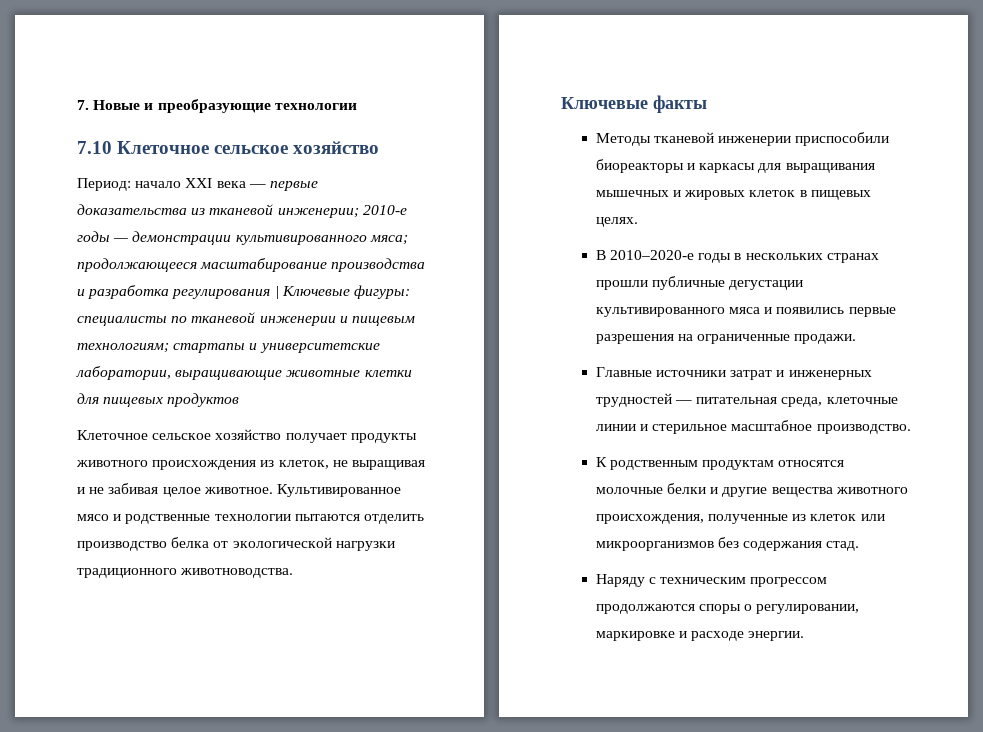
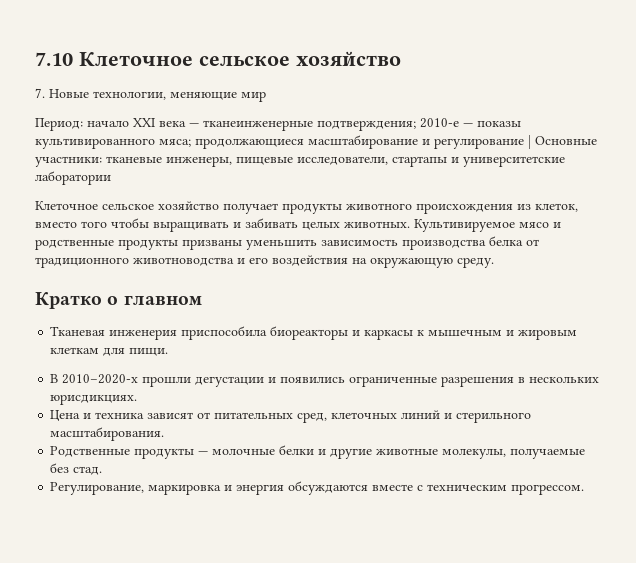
- 7. Новые и преобразующие технологии
+ 7. Новые технологии, меняющие мир
- Период: начало XXI века — первые доказательства из тканевой инженерии; 2010-е годы — демонстрации культивированного мяса; продолжающееся масштабирование производства и разработка регулирования | Ключевые фигуры: специалисты по тканевой инженерии и пищевым технологиям; стартапы и университетские лаборатории, выращивающие животные клетки для пищевых продуктов
+ Период: начало XXI века — тканеинженерные подтверждения; 2010-е — показы культивированного мяса; продолжающиеся масштабирование и регулирование | Основные участники: тканевые инженеры, пищевые исследователи, стартапы и университетские лаборатории
- Клеточное сельское хозяйство получает продукты животного происхождения из клеток, не выращивая и не забивая целое животное. Культивированное мясо и родственные технологии пытаются отделить производство белка от экологической нагрузки традиционного животноводства.
- Ключевые факты
- Методы тканевой инженерии приспособили биореакторы и каркасы для выращивания мышечных и жировых клеток в пищевых целях.
- В 2010–2020-е годы в нескольких странах прошли публичные дегустации культивированного мяса и появились первые разрешения на ограниченные продажи.
- Главные источники затрат и инженерных трудностей — питательная среда, клеточные линии и стерильное масштабное производство.
- К родственным продуктам относятся молочные белки и другие вещества животного происхождения, полученные из клеток или микроорганизмов без содержания стад.
- Наряду с техническим прогрессом продолжаются споры о регулировании, маркировке и расходе энергии.
+ Клеточное сельское хозяйство получает продукты животного происхождения из клеток, вместо того чтобы выращивать и забивать целых животных. Культивируемое мясо и родственные продукты призваны уменьшить зависимость производства белка от традиционного животноводства и его воздействия на окружающую среду.
+ Кратко о главном
+ Тканевая инженерия приспособила биореакторы и каркасы к мышечным и жировым клеткам для пищи.
+ В 2010–2020-х прошли дегустации и появились ограниченные разрешения в нескольких юрисдикциях.
+ Цена и техника зависят от питательных сред, клеточных линий и стерильного масштабирования.
+ Родственные продукты — молочные белки и другие животные молекулы, получаемые без стад.
+ Регулирование, маркировка и энергия обсуждаются вместе с техническим прогрессом.

